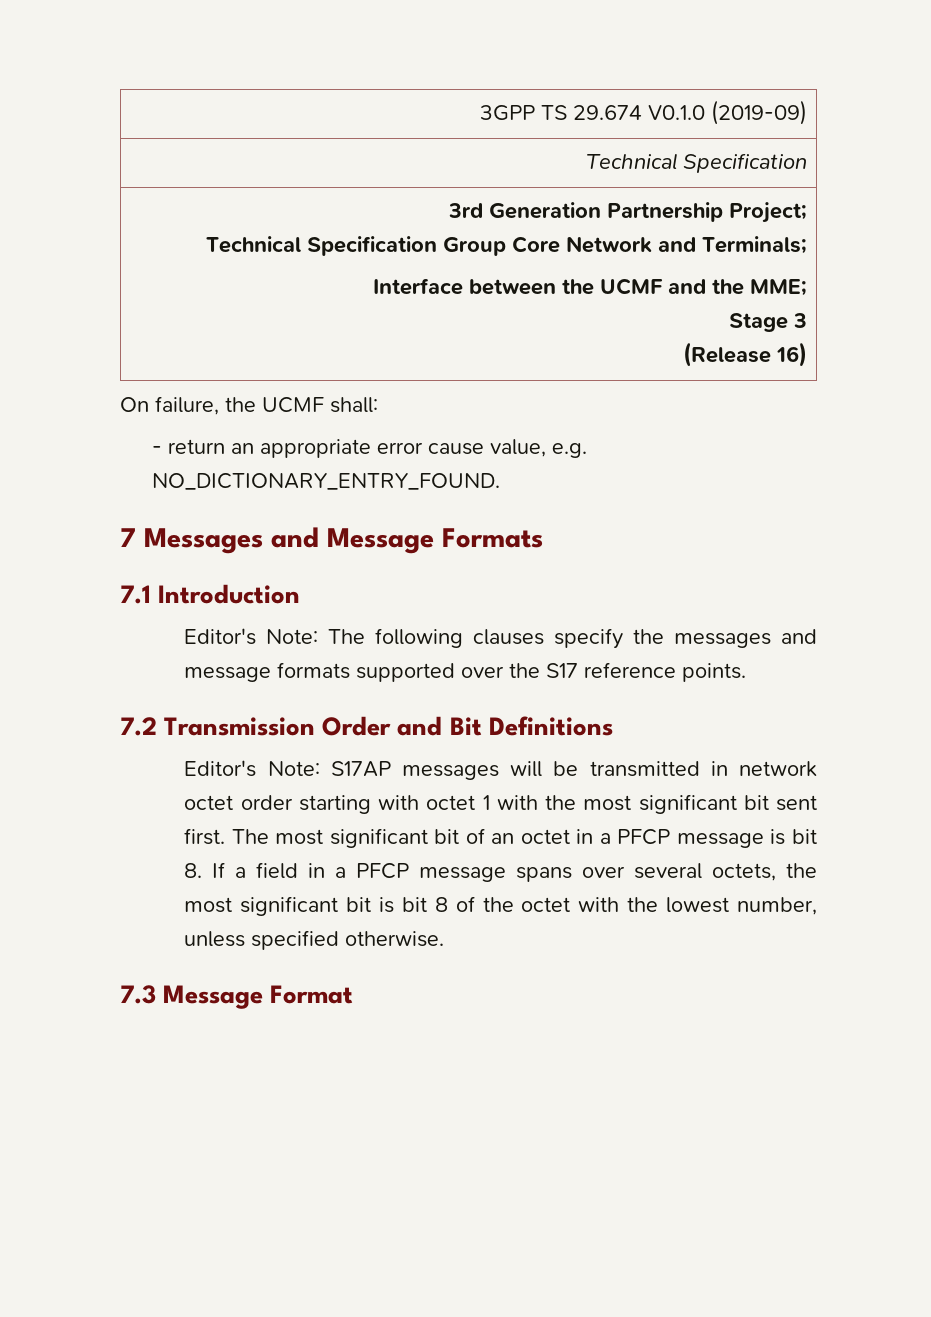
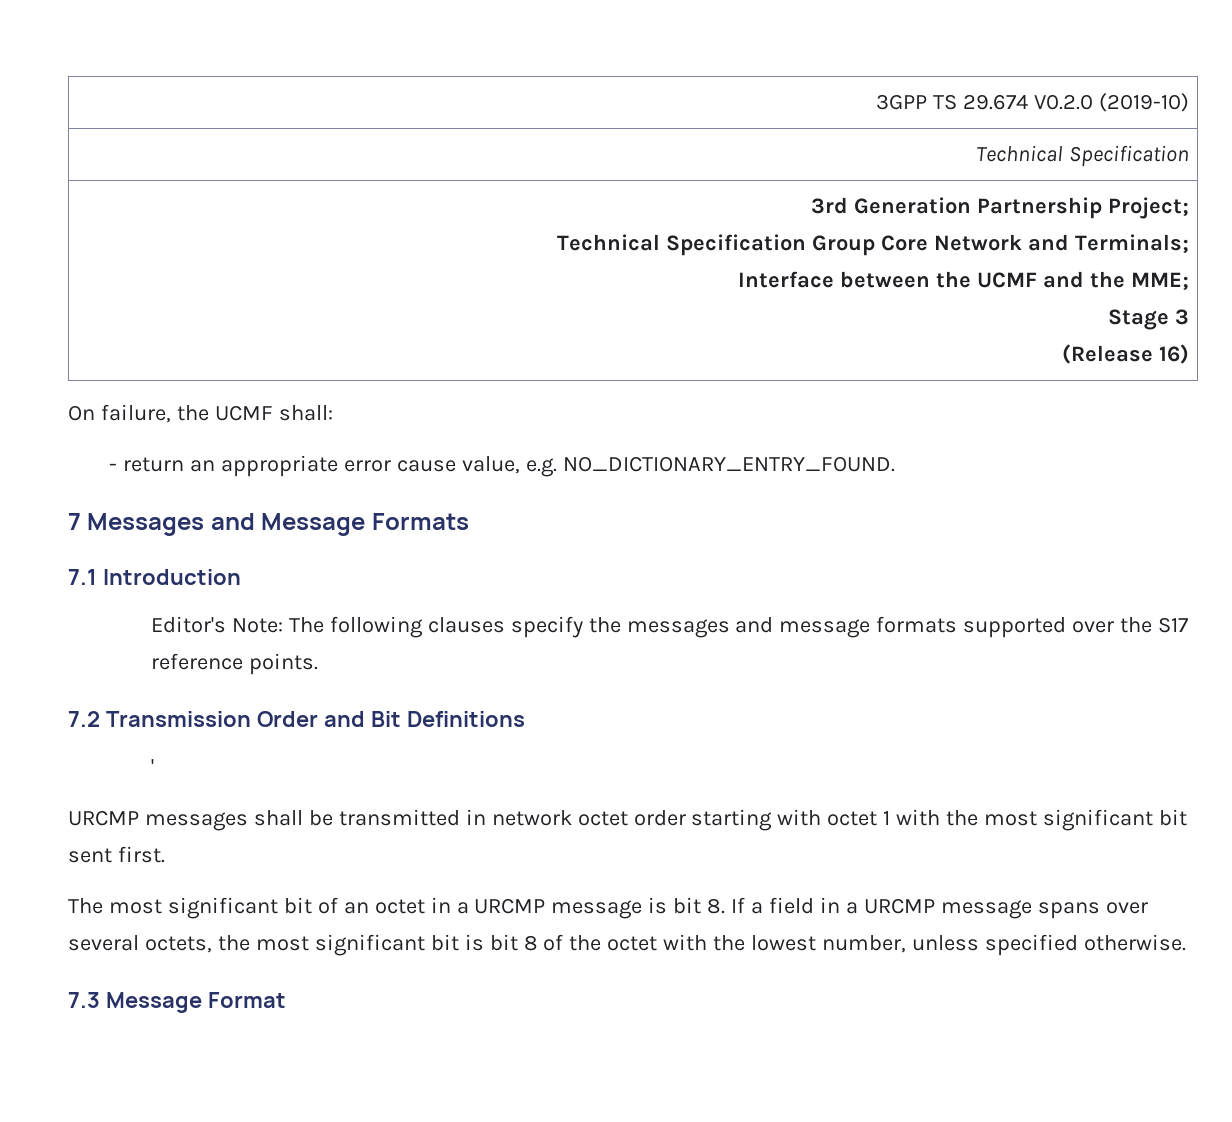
- 3GPP TS 29.674 V0.1.0 (2019-09)
+ 3GPP TS 29.674 V0.2.0 (2019-10)
- Editor's Note: S17AP messages will be transmitted in network octet order starting with octet 1 with the most significant bit sent first. The most significant bit of an octet in a PFCP message is bit 8. If a field in a PFCP message spans over several octets, the most significant bit is bit 8 of the octet with the lowest number, unless specified otherwise.
+ '
+ URCMP messages shall be transmitted in network octet order starting with octet 1 with the most significant bit sent first.
+ The most significant bit of an octet in a URCMP message is bit 8. If a field in a URCMP message spans over several octets, the most significant bit is bit 8 of the octet with the lowest number, unless specified otherwise.

